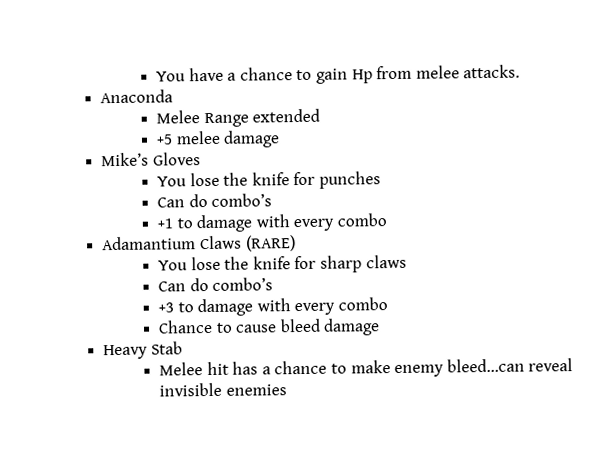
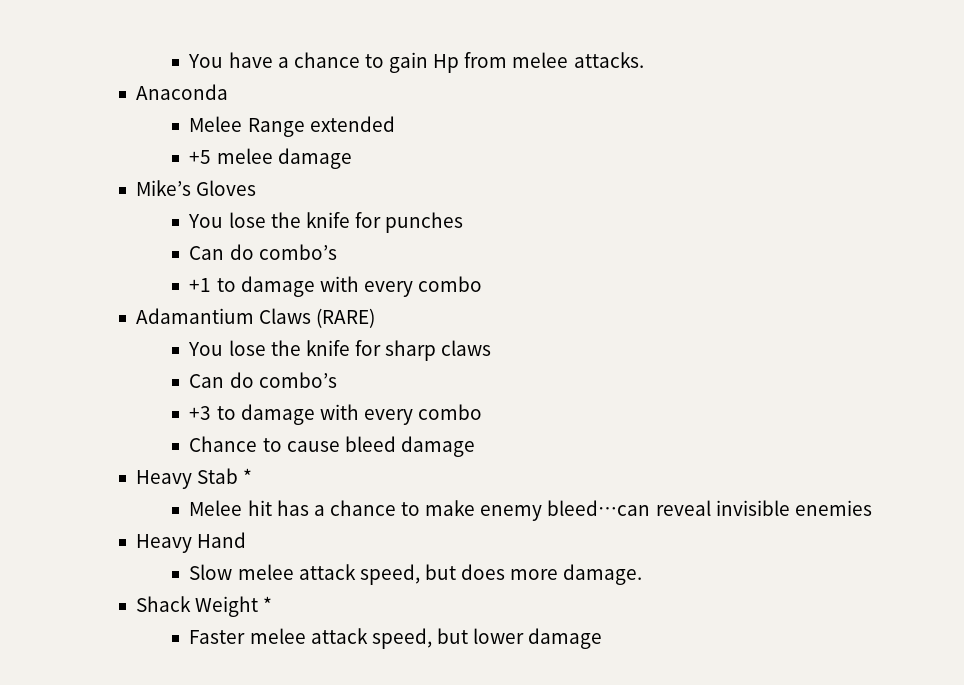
- Heavy Stab
+ Heavy Stab *
+ Heavy Hand
+ Slow melee attack speed, but does more damage.
+ Shack Weight *
+ Faster melee attack speed, but lower damage

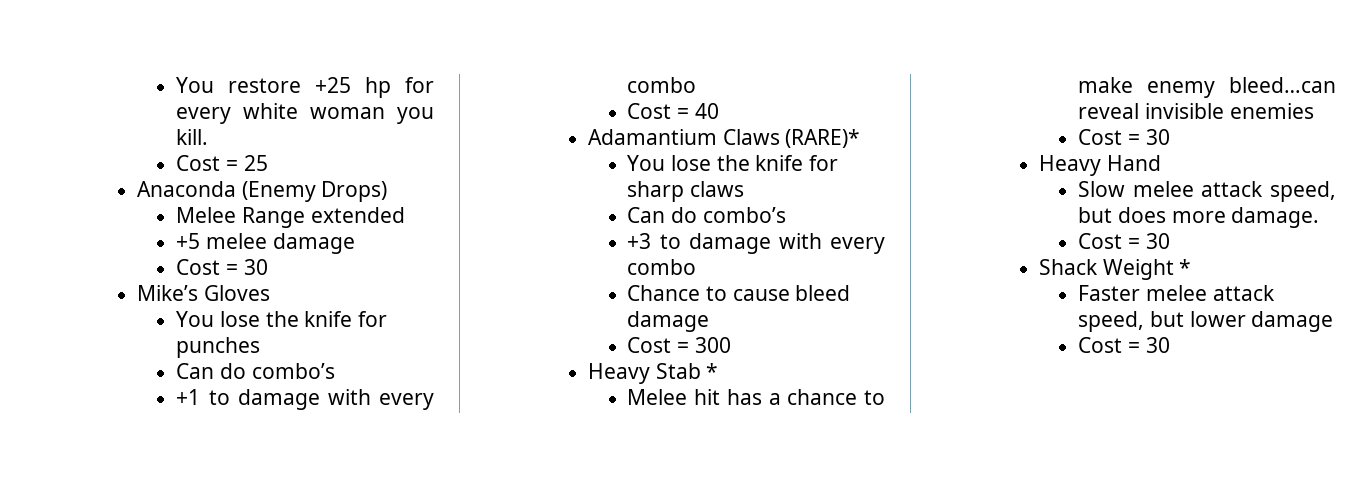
- You have a chance to gain Hp from melee attacks.
+ You restore +25 hp for every white woman you kill.
+ Cost = 25
- Anaconda
+ Anaconda (Enemy Drops)
  +5 melee damage
+ Cost = 30
+ Cost = 40
- Adamantium Claws (RARE)
+ Adamantium Claws (RARE)*
+ Cost = 300
  Melee hit has a chance to make enemy bleed…can reveal invisible enemies
+ Cost = 30
  Slow melee attack speed, but does more damage.
+ Cost = 30
  Faster melee attack speed, but lower damage
+ Cost = 30

